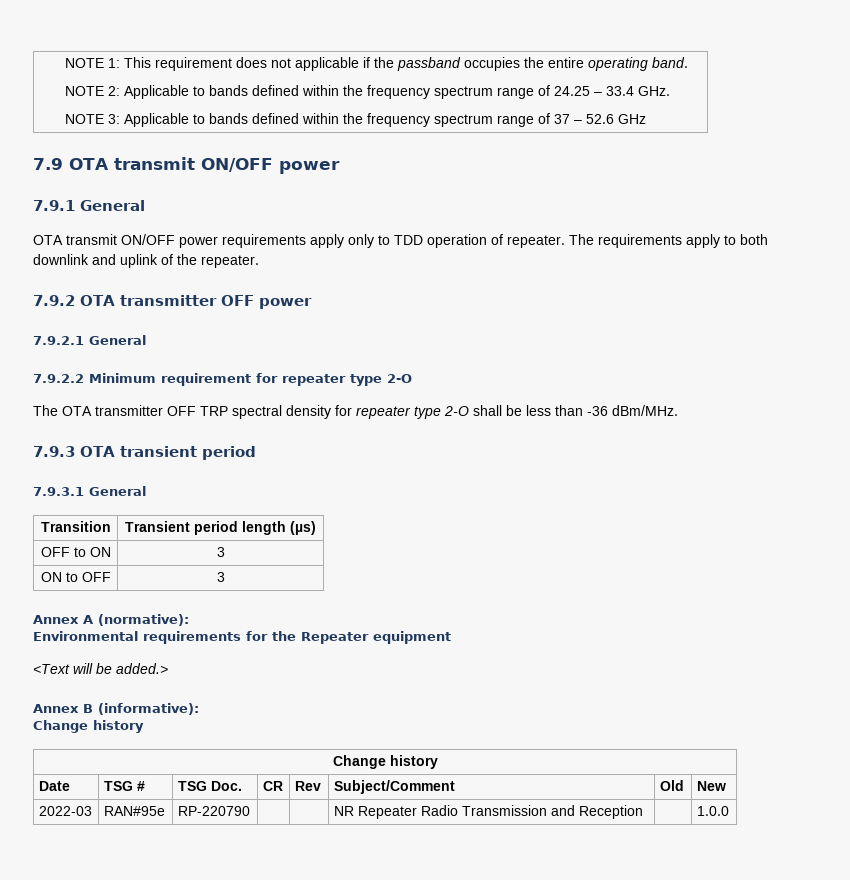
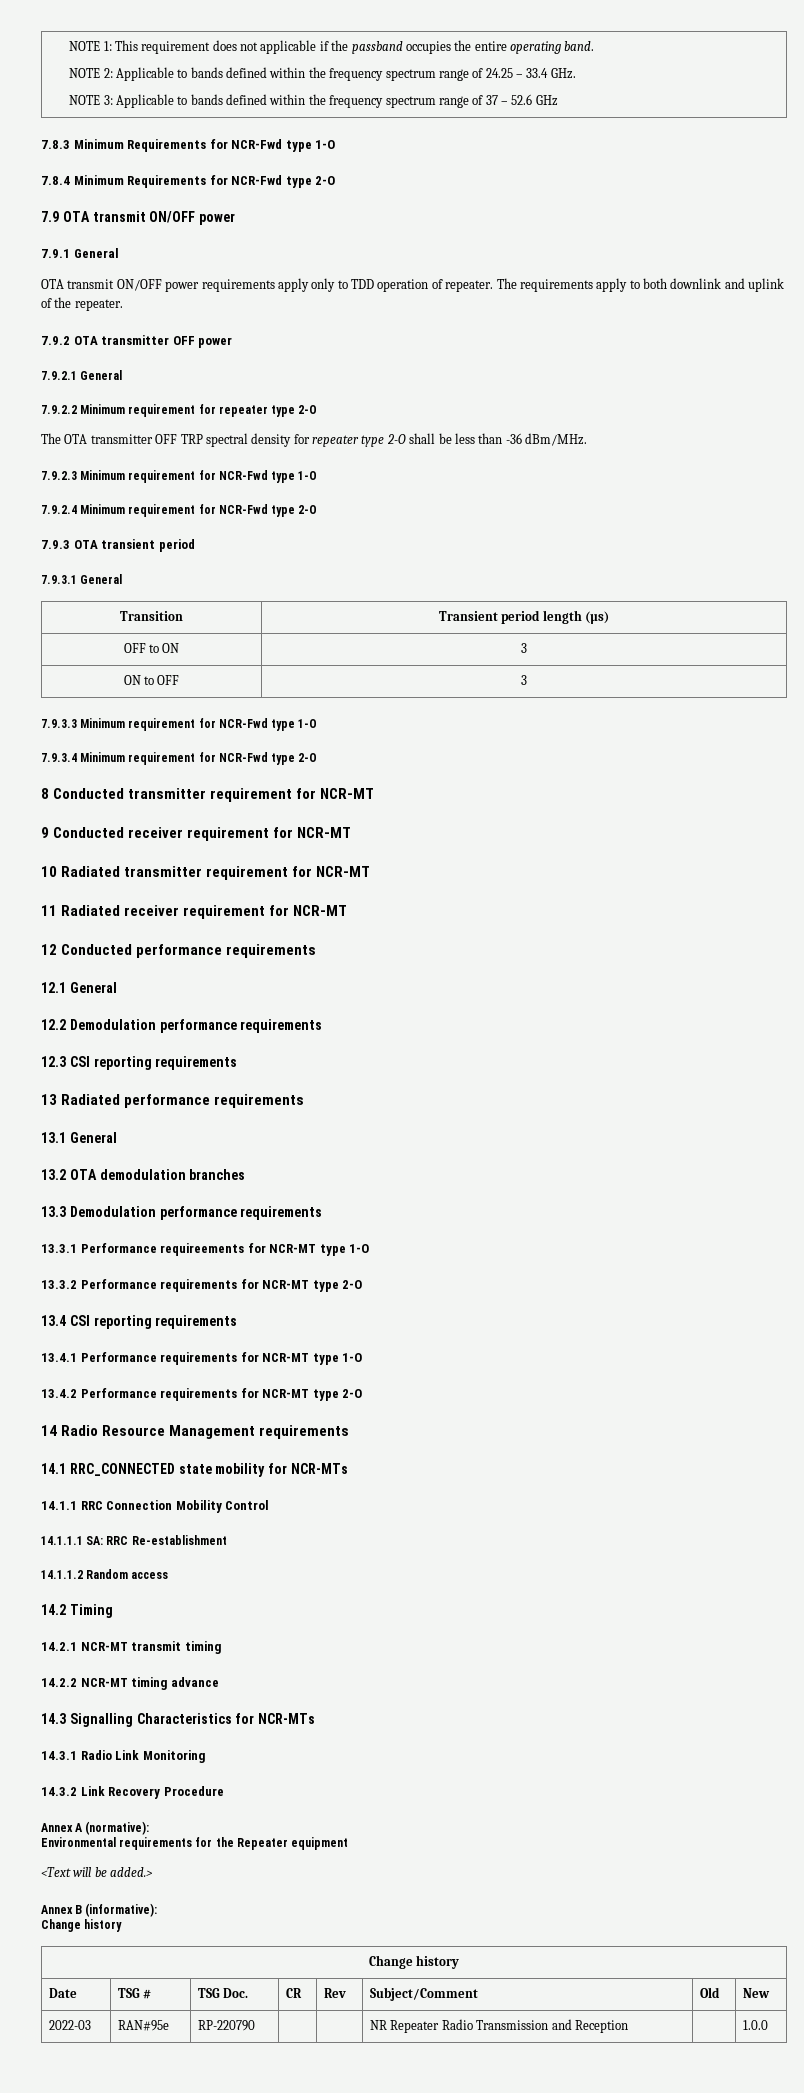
+ 7.8.3 Minimum Requirements for NCR-Fwd type 1-O
+ 7.8.4 Minimum Requirements for NCR-Fwd type 2-O
+ 7.9.2.3 Minimum requirement for NCR-Fwd type 1-O
+ 7.9.2.4 Minimum requirement for NCR-Fwd type 2-O
+ 7.9.3.3 Minimum requirement for NCR-Fwd type 1-O
+ 7.9.3.4 Minimum requirement for NCR-Fwd type 2-O
+ 8 Conducted transmitter requirement for NCR-MT
+ 9 Conducted receiver requirement for NCR-MT
+ 10 Radiated transmitter requirement for NCR-MT
+ 11 Radiated receiver requirement for NCR-MT
+ 12 Conducted performance requirements
+ 12.1 General
+ 12.2 Demodulation performance requirements
+ 12.3 CSI reporting requirements
+ 13 Radiated performance requirements
+ 13.1 General
+ 13.2 OTA demodulation branches
+ 13.3 Demodulation performance requirements
+ 13.3.1 Performance requireements for NCR-MT type 1-O
+ 13.3.2 Performance requirements for NCR-MT type 2-O
+ 13.4 CSI reporting requirements
+ 13.4.1 Performance requirements for NCR-MT type 1-O
+ 13.4.2 Performance requirements for NCR-MT type 2-O
+ 14 Radio Resource Management requirements
+ 14.1 RRC_CONNECTED state mobility for NCR-MTs
+ 14.1.1 RRC Connection Mobility Control
+ 14.1.1.1 SA: RRC Re-establishment
+ 14.1.1.2 Random access
+ 14.2 Timing
+ 14.2.1 NCR-MT transmit timing
+ 14.2.2 NCR-MT timing advance
+ 14.3 Signalling Characteristics for NCR-MTs
+ 14.3.1 Radio Link Monitoring
+ 14.3.2 Link Recovery Procedure

